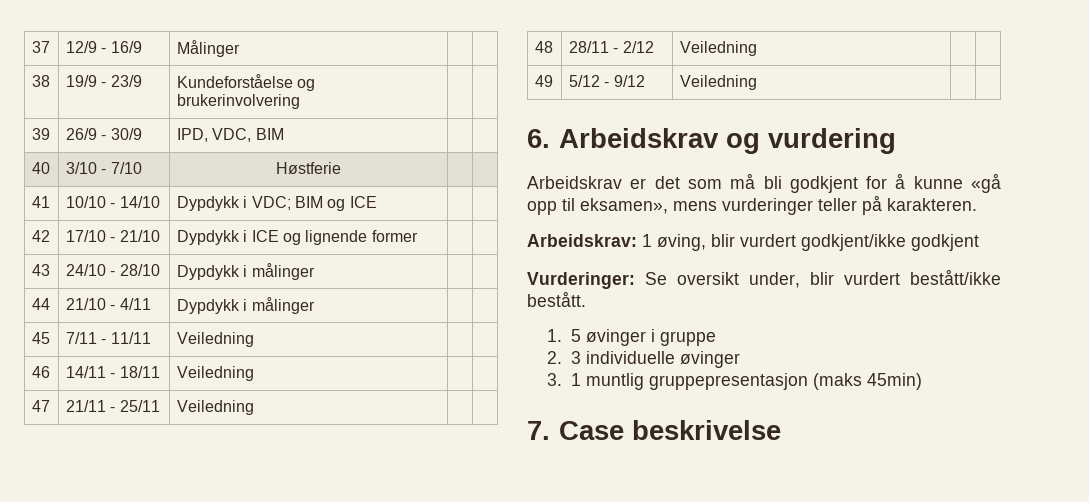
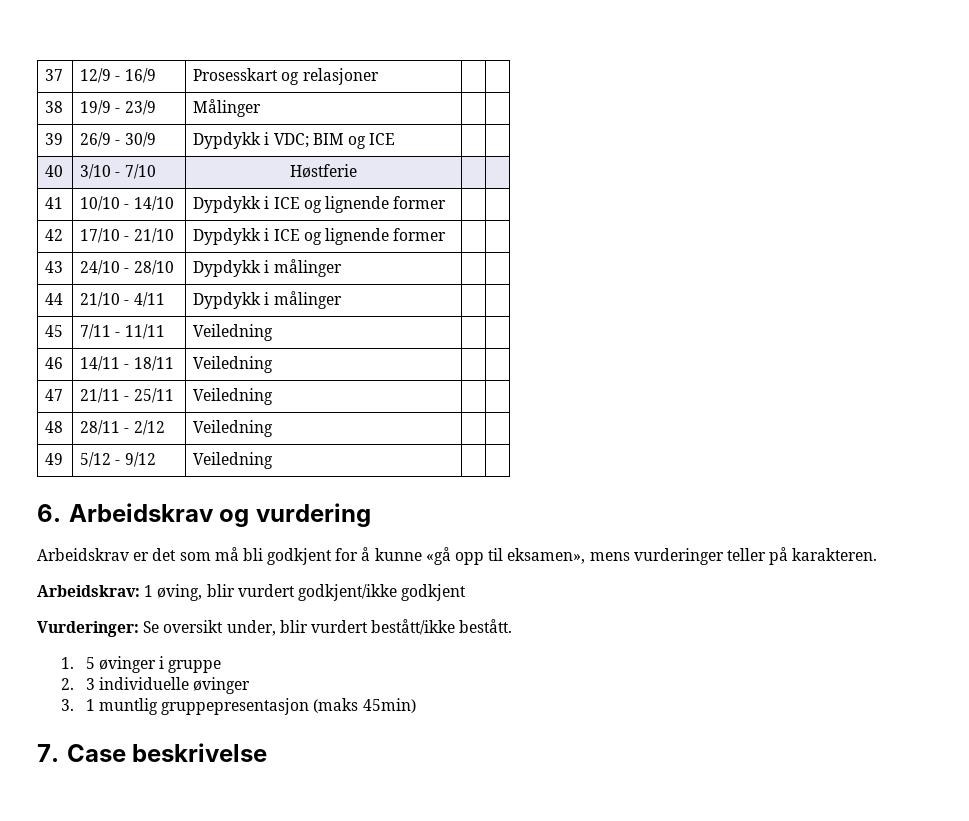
- 37 | 12/9 - 16/9 | Målinger | |
+ 37 | 12/9 - 16/9 | Prosesskart og relasjoner | |
- 38 | 19/9 - 23/9 | Kundeforståelse og brukerinvolvering | |
+ 38 | 19/9 - 23/9 | Målinger | |
- 39 | 26/9 - 30/9 | IPD, VDC, BIM | |
+ 39 | 26/9 - 30/9 | Dypdykk i VDC; BIM og ICE | |
- 41 | 10/10 - 14/10 | Dypdykk i VDC; BIM og ICE | |
+ 41 | 10/10 - 14/10 | Dypdykk i ICE og lignende former | |

